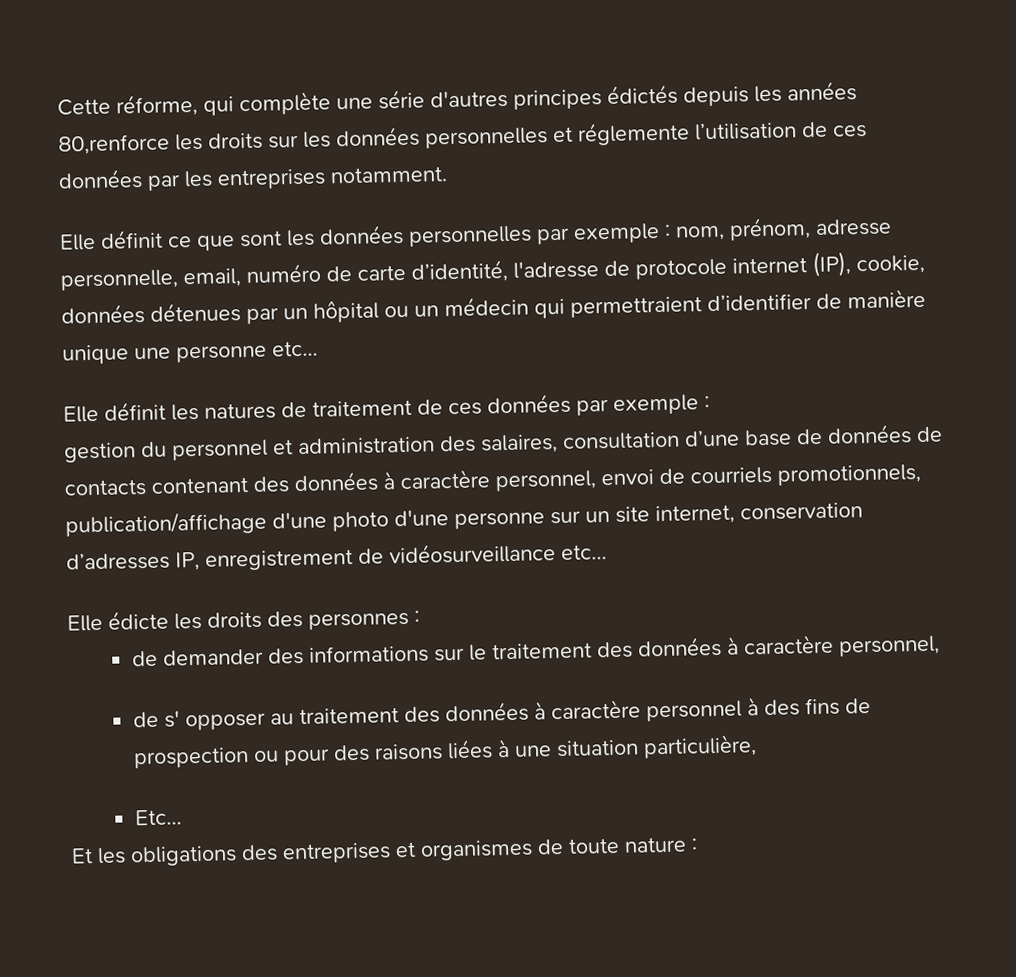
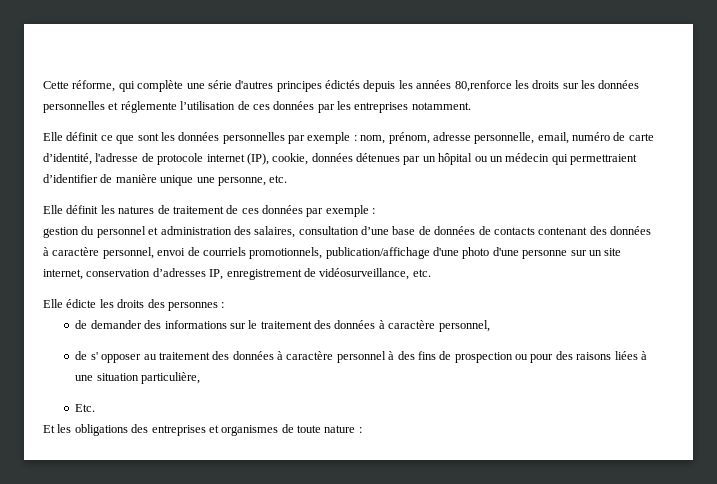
- Elle définit ce que sont les données personnelles par exemple : nom, prénom, adresse personnelle, email, numéro de carte d’identité, l'adresse de protocole internet (IP), cookie, données détenues par un hôpital ou un médecin qui permettraient d’identifier de manière unique une personne etc…
+ Elle définit ce que sont les données personnelles par exemple : nom, prénom, adresse personnelle, email, numéro de carte d’identité, l'adresse de protocole internet (IP), cookie, données détenues par un hôpital ou un médecin qui permettraient d’identifier de manière unique une personne, etc.
- gestion du personnel et administration des salaires, consultation d’une base de données de contacts contenant des données à caractère personnel, envoi de courriels promotionnels, publication/affichage d'une photo d'une personne sur un site internet, conservation d’adresses IP, enregistrement de vidéosurveillance etc…
+ gestion du personnel et administration des salaires, consultation d’une base de données de contacts contenant des données à caractère personnel, envoi de courriels promotionnels, publication/affichage d'une photo d'une personne sur un site internet, conservation d’adresses IP, enregistrement de vidéosurveillance, etc.
- Etc…
+ Etc.

